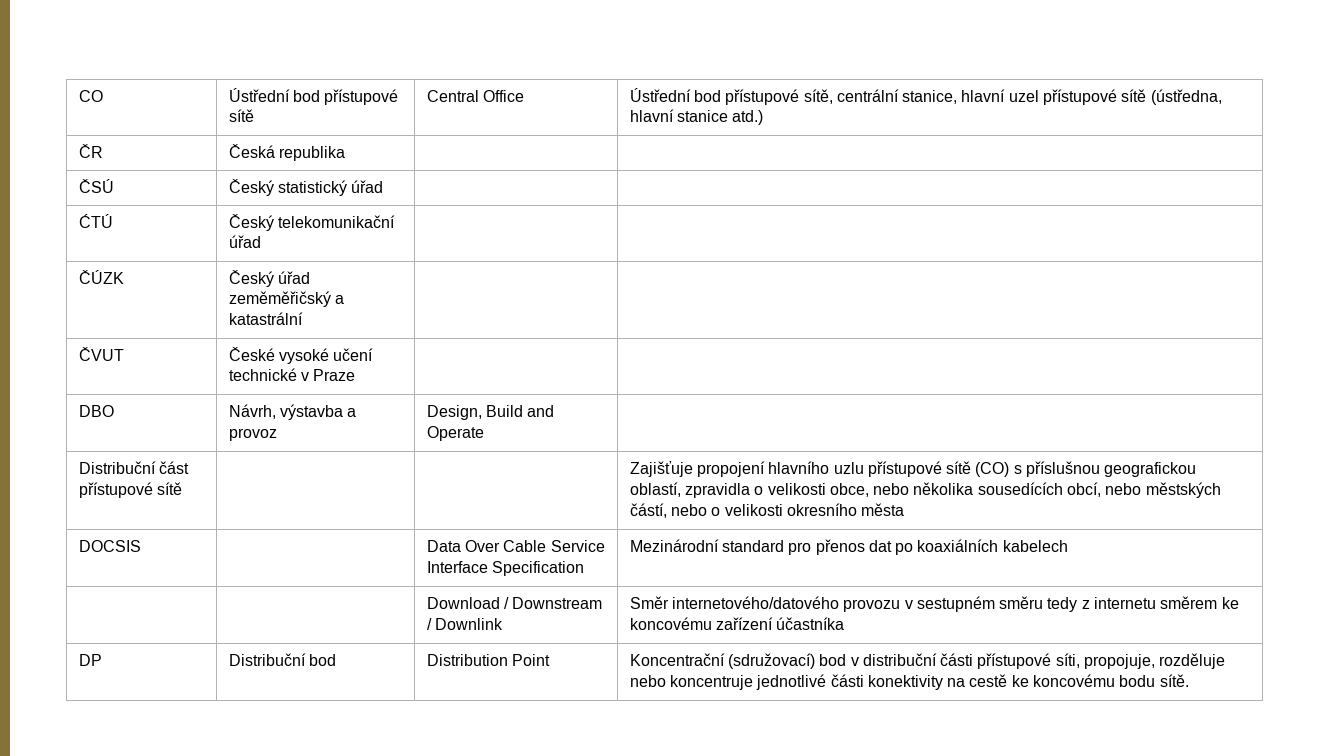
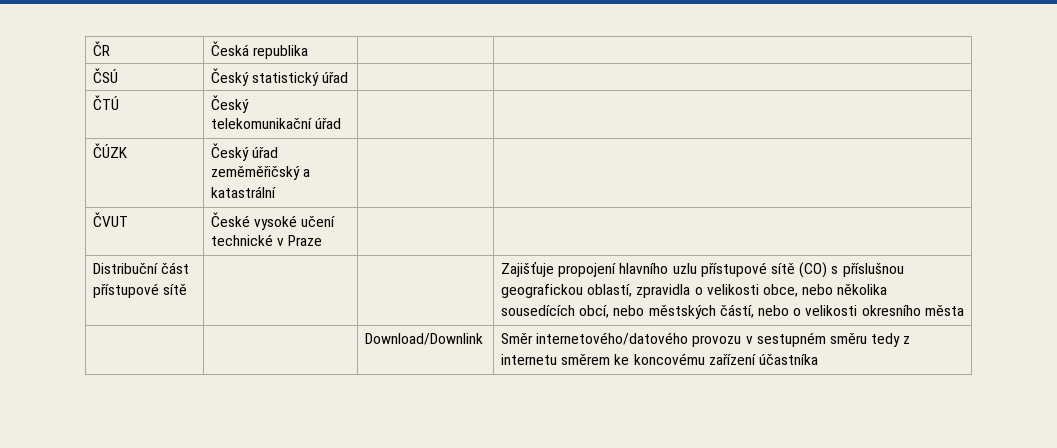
- CO | Ústřední bod přístupové sítě | Central Office | Ústřední bod přístupové sítě, centrální stanice, hlavní uzel přístupové sítě (ústředna, hlavní stanice atd.)
- ĆTÚ | Český telekomunikační úřad | |
+ ČTÚ | Český telekomunikační úřad | |
- DBO | Návrh, výstavba a provoz | Design, Build and Operate |
- DOCSIS | | Data Over Cable Service Interface Specification | Mezinárodní standard pro přenos dat po koaxiálních kabelech
- | | Download / Downstream / Downlink | Směr internetového/datového provozu v sestupném směru tedy z internetu směrem ke koncovému zařízení účastníka
+ | | Download/Downlink | Směr internetového/datového provozu v sestupném směru tedy z internetu směrem ke koncovému zařízení účastníka
- DP | Distribuční bod | Distribution Point | Koncentrační (sdružovací) bod v distribuční části přístupové síti, propojuje, rozděluje nebo koncentruje jednotlivé části konektivity na cestě ke koncovému bodu sítě.

